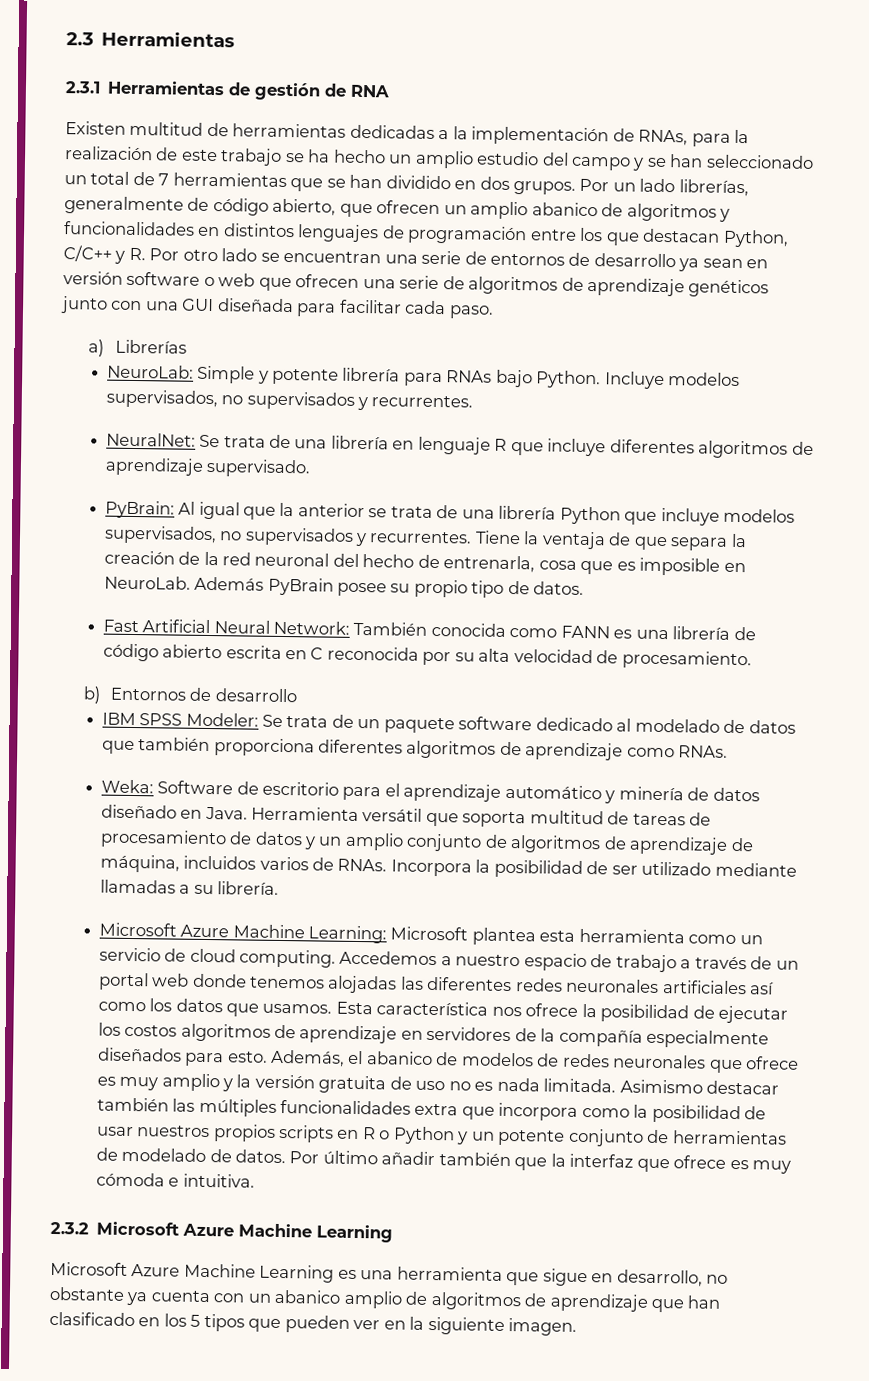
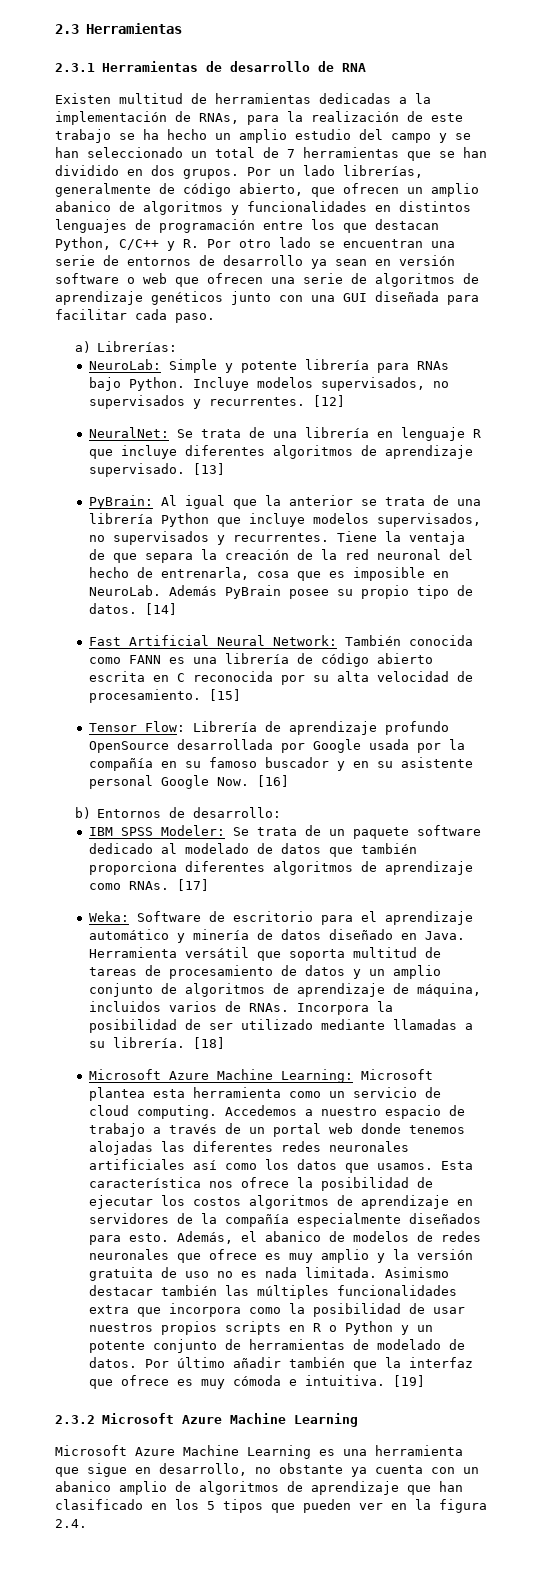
- 2.3.1 Herramientas de gestión de RNA
+ 2.3.1 Herramientas de desarrollo de RNA
- a) Librerías
+ a) Librerías:
+ [12]
+ [13]
+ [14]
+ [15]
+ Tensor Flow: Librería de aprendizaje profundo OpenSource desarrollada por Google usada por la compañía en su famoso buscador y en su asistente personal Google Now. [16]
- b) Entornos de desarrollo
+ b) Entornos de desarrollo:
+ [17]
+ [18]
+ [19]
- Microsoft Azure Machine Learning es una herramienta que sigue en desarrollo, no obstante ya cuenta con un abanico amplio de algoritmos de aprendizaje que han clasificado en los 5 tipos que pueden ver en la siguiente imagen.
+ Microsoft Azure Machine Learning es una herramienta que sigue en desarrollo, no obstante ya cuenta con un abanico amplio de algoritmos de aprendizaje que han clasificado en los 5 tipos que pueden ver en la figura 2.4.

